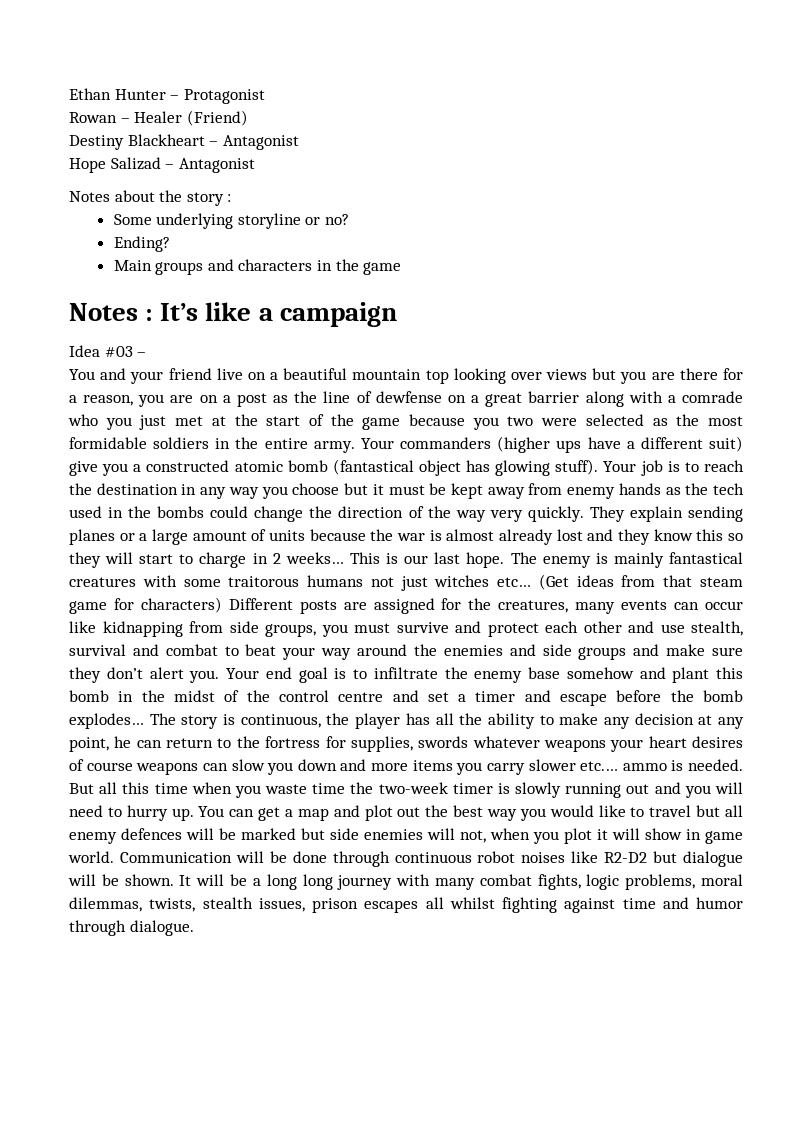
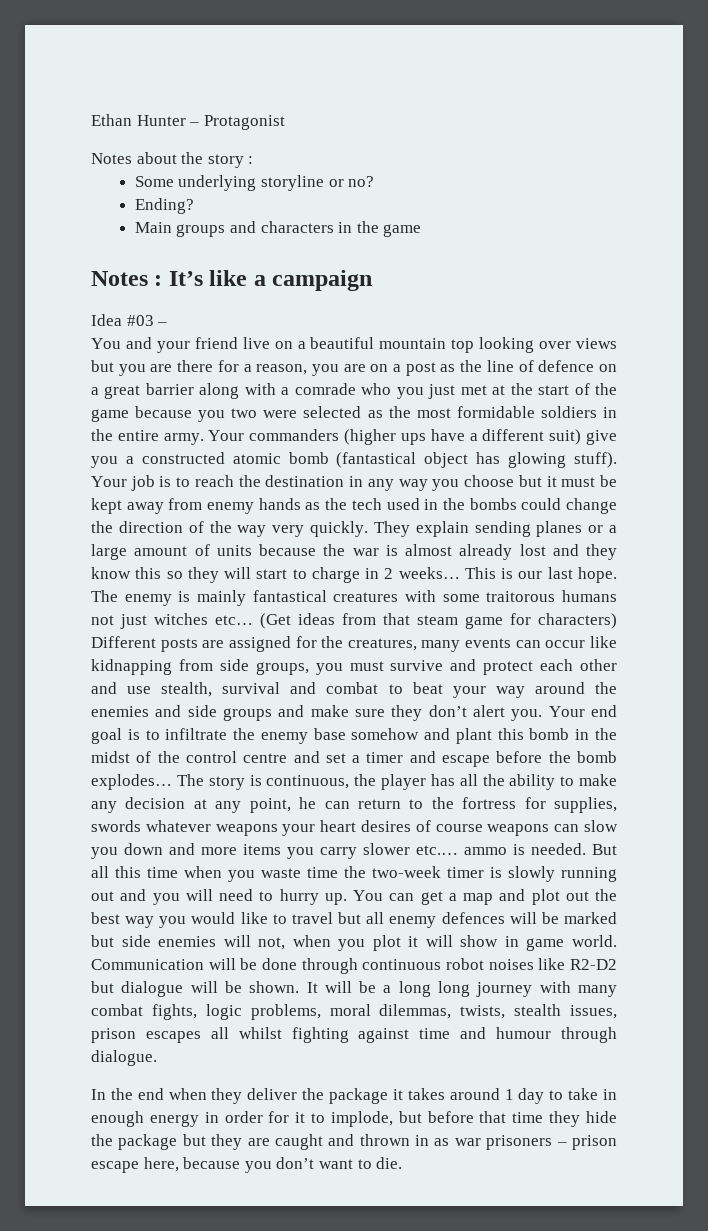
- Rowan – Healer (Friend)
- Destiny Blackheart – Antagonist
- Hope Salizad – Antagonist
- You and your friend live on a beautiful mountain top looking over views but you are there for a reason, you are on a post as the line of dewfense on a great barrier along with a comrade who you just met at the start of the game because you two were selected as the most formidable soldiers in the entire army.
+ You and your friend live on a beautiful mountain top looking over views but you are there for a reason, you are on a post as the line of defence on a great barrier along with a comrade who you just met at the start of the game because you two were selected as the most formidable soldiers in the entire army.
- It will be a long long journey with many combat fights, logic problems, moral dilemmas, twists, stealth issues, prison escapes all whilst fighting against time and humor through dialogue.
+ It will be a long long journey with many combat fights, logic problems, moral dilemmas, twists, stealth issues, prison escapes all whilst fighting against time and humour through dialogue.
+ In the end when they deliver the package it takes around 1 day to take in enough energy in order for it to implode, but before that time they hide the package but they are caught and thrown in as war prisoners – prison escape here, because you don’t want to die.

